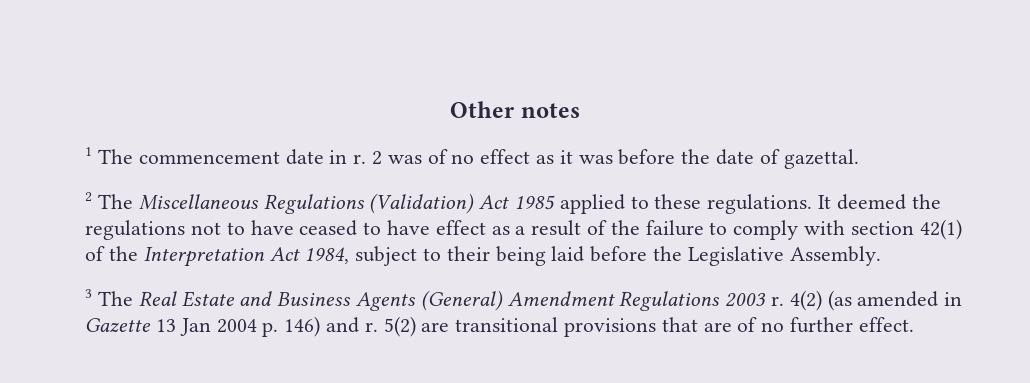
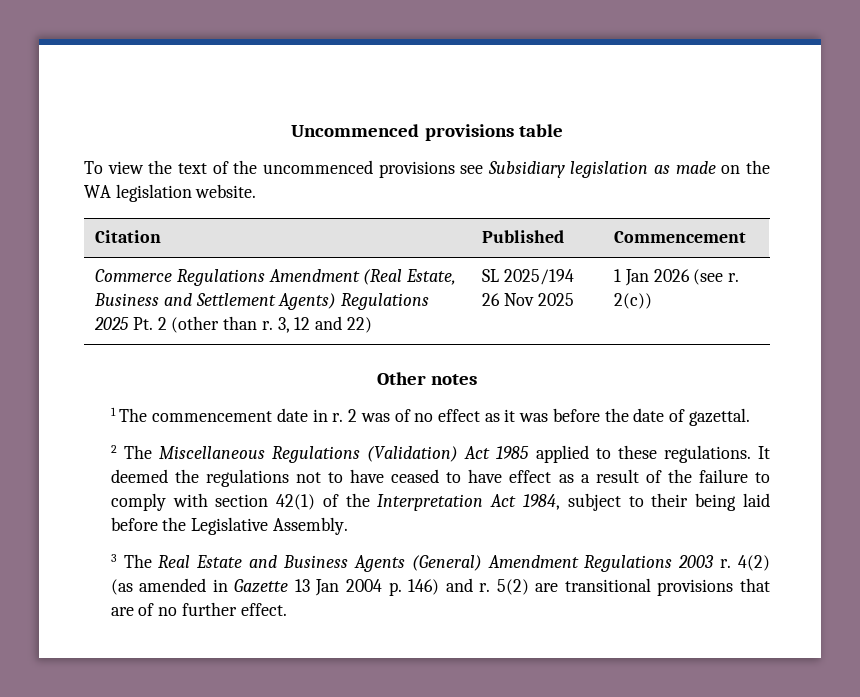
+ Uncommenced provisions table
+ To view the text of the uncommenced provisions see Subsidiary legislation as made on the WA legislation website.
+ Citation | Published | Commencement
+ Commerce Regulations Amendment (Real Estate, Business and Settlement Agents) Regulations 2025 Pt. 2 (other than r. 3, 12 and 22) | SL 2025/194 26 Nov 2025 | 1 Jan 2026 (see r. 2(c))

